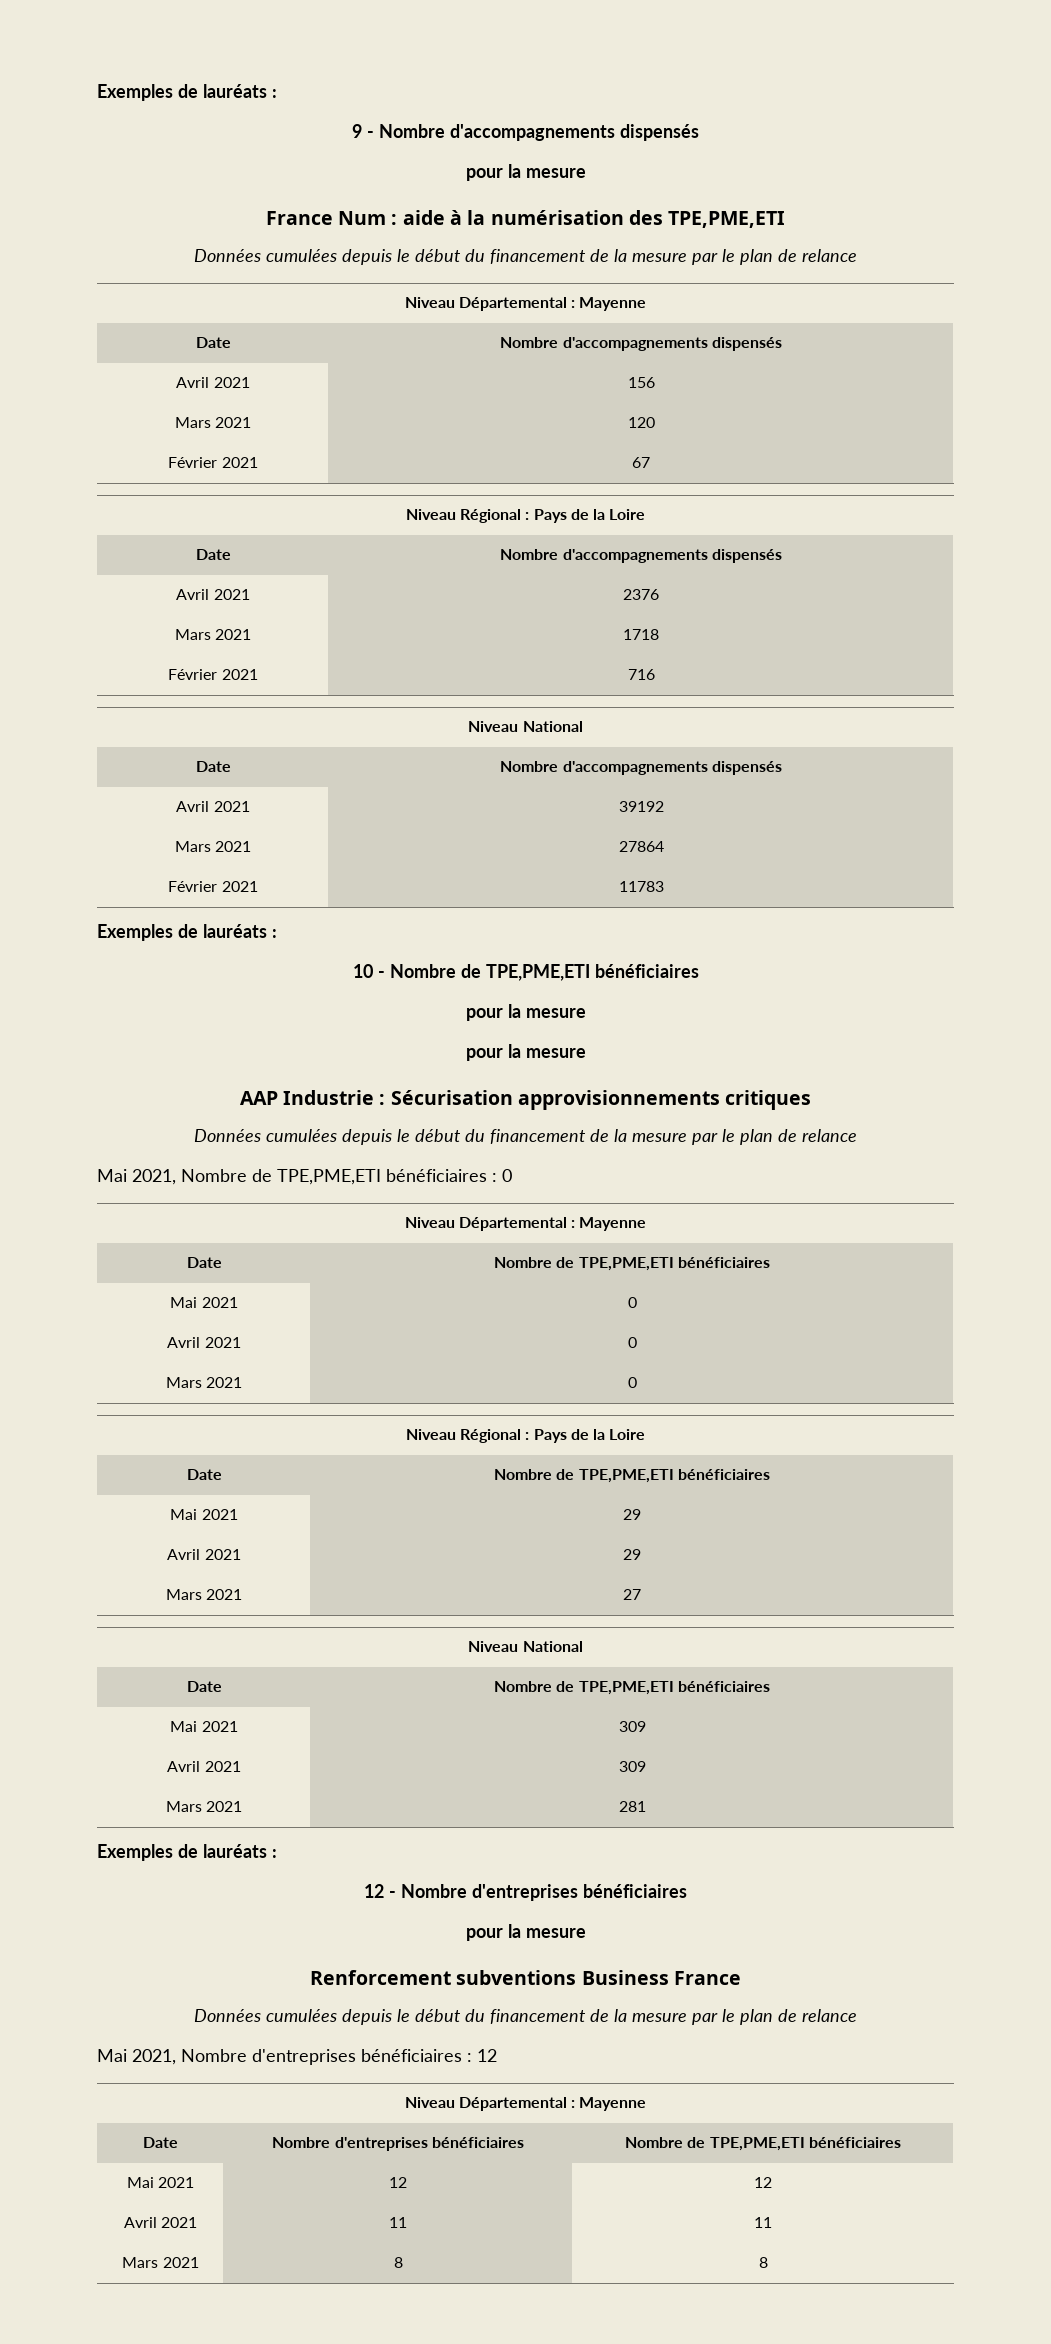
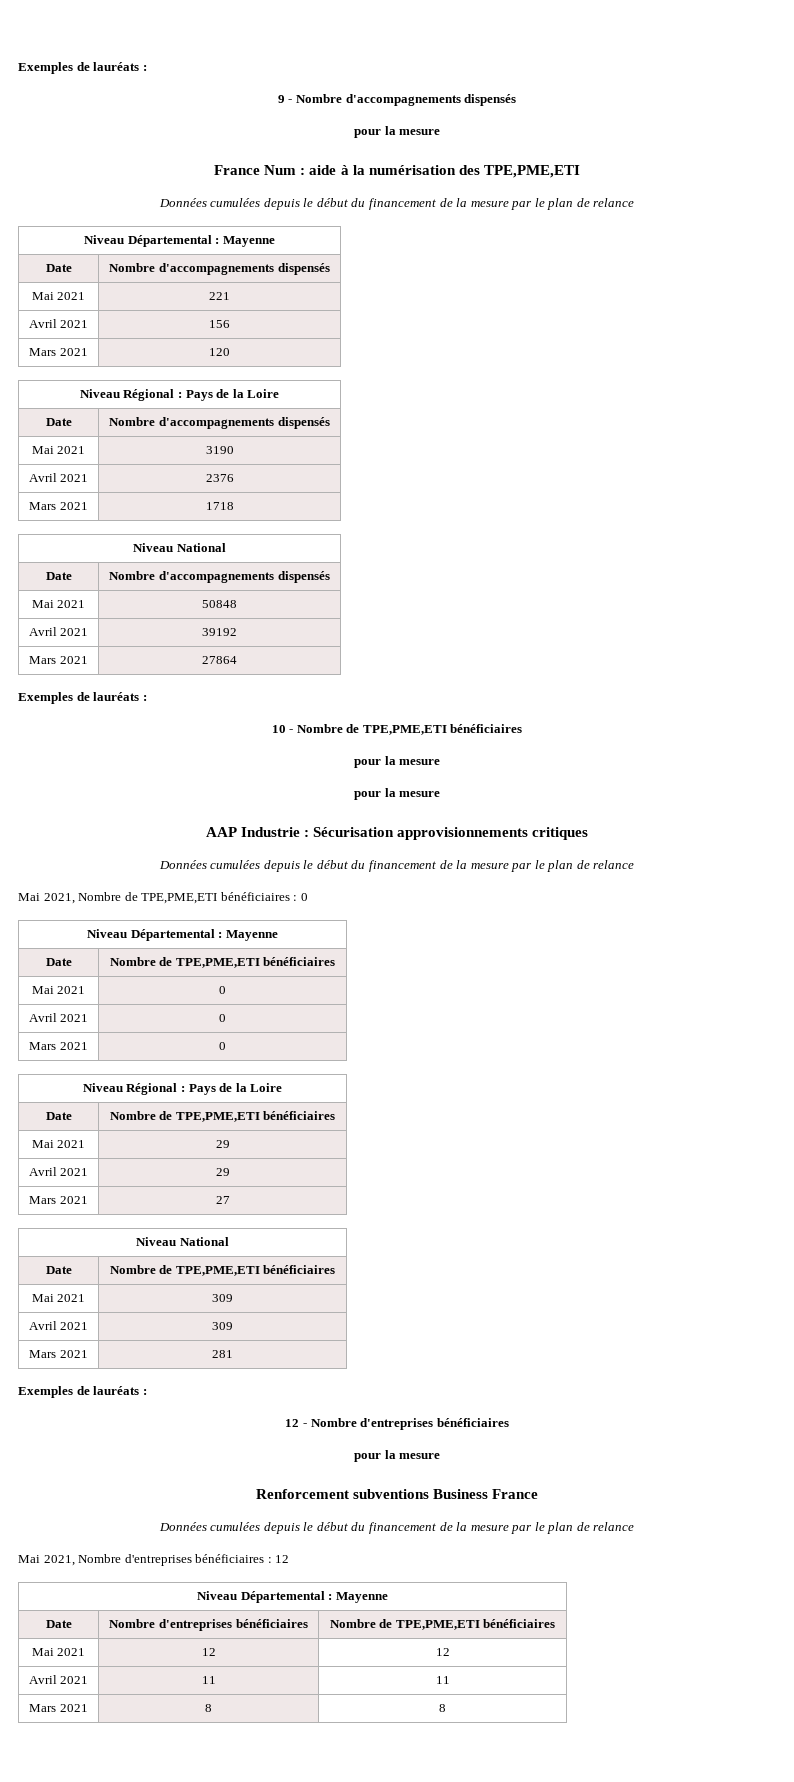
+ Mai 2021 | 221
- Février 2021 | 67
+ Mai 2021 | 3190
- Février 2021 | 716
+ Mai 2021 | 50848
- Février 2021 | 11783

